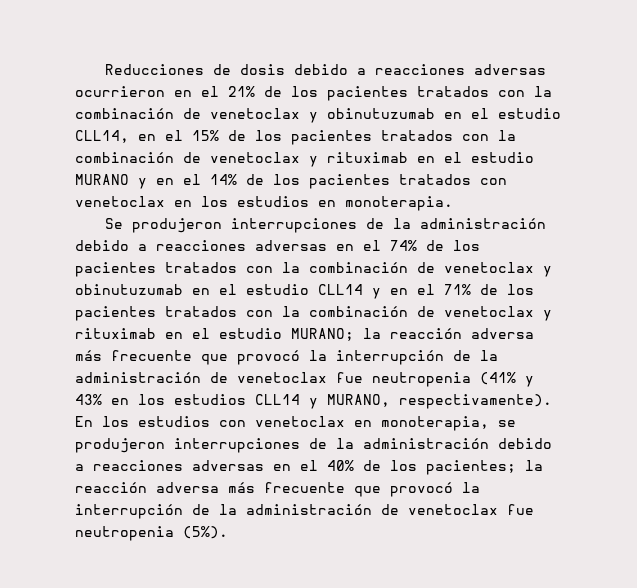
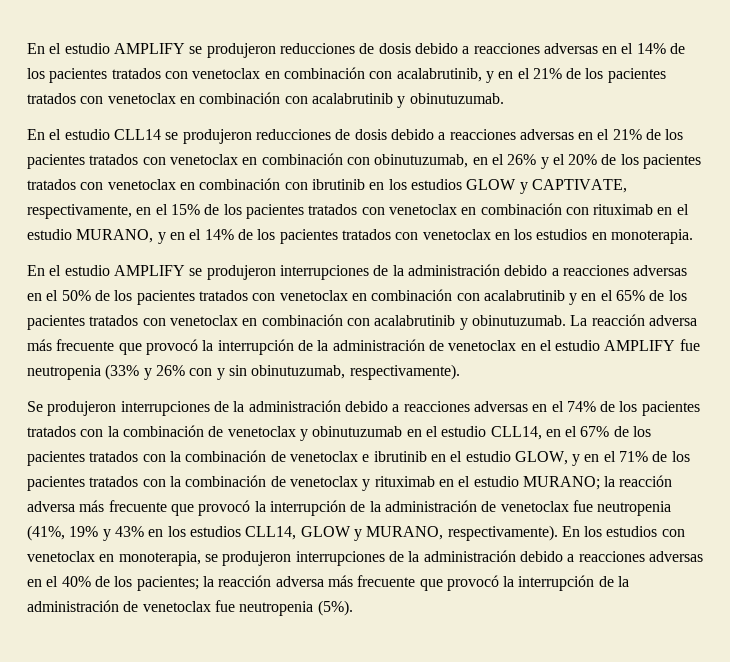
- Reducciones de dosis debido a reacciones adversas ocurrieron en el 21% de los pacientes tratados con la combinación de venetoclax y obinutuzumab en el estudio CLL14, en el 15% de los pacientes tratados con la combinación de venetoclax y rituximab en el estudio MURANO y en el 14% de los pacientes tratados con venetoclax en los estudios en monoterapia.
+ En el estudio AMPLIFY se produjeron reducciones de dosis debido a reacciones adversas en el 14% de los pacientes tratados con venetoclax en combinación con acalabrutinib, y en el 21% de los pacientes tratados con venetoclax en combinación con acalabrutinib y obinutuzumab.
+ En el estudio CLL14 se produjeron reducciones de dosis debido a reacciones adversas en el 21% de los pacientes tratados con venetoclax en combinación con obinutuzumab, en el 26% y el 20% de los pacientes tratados con venetoclax en combinación con ibrutinib en los estudios GLOW y CAPTIVATE, respectivamente, en el 15% de los pacientes tratados con venetoclax en combinación con rituximab en el estudio MURANO, y en el 14% de los pacientes tratados con venetoclax en los estudios en monoterapia.
+ En el estudio AMPLIFY se produjeron interrupciones de la administración debido a reacciones adversas en el 50% de los pacientes tratados con venetoclax en combinación con acalabrutinib y en el 65% de los pacientes tratados con venetoclax en combinación con acalabrutinib y obinutuzumab. La reacción adversa más frecuente que provocó la interrupción de la administración de venetoclax en el estudio AMPLIFY fue neutropenia (33% y 26% con y sin obinutuzumab, respectivamente).
- Se produjeron interrupciones de la administración debido a reacciones adversas en el 74% de los pacientes tratados con la combinación de venetoclax y obinutuzumab en el estudio CLL14 y en el 71% de los pacientes tratados con la combinación de venetoclax y rituximab en el estudio MURANO;
+ Se produjeron interrupciones de la administración debido a reacciones adversas en el 74% de los pacientes tratados con la combinación de venetoclax y obinutuzumab en el estudio CLL14, en el 67% de los pacientes tratados con la combinación de venetoclax e ibrutinib en el estudio GLOW, y en el 71% de los pacientes tratados con la combinación de venetoclax y rituximab en el estudio MURANO;
- la reacción adversa más frecuente que provocó la interrupción de la administración de venetoclax fue neutropenia (41% y 43% en los estudios CLL14 y MURANO, respectivamente).
+ la reacción adversa más frecuente que provocó la interrupción de la administración de venetoclax fue neutropenia (41%, 19% y 43% en los estudios CLL14, GLOW y MURANO, respectivamente).

